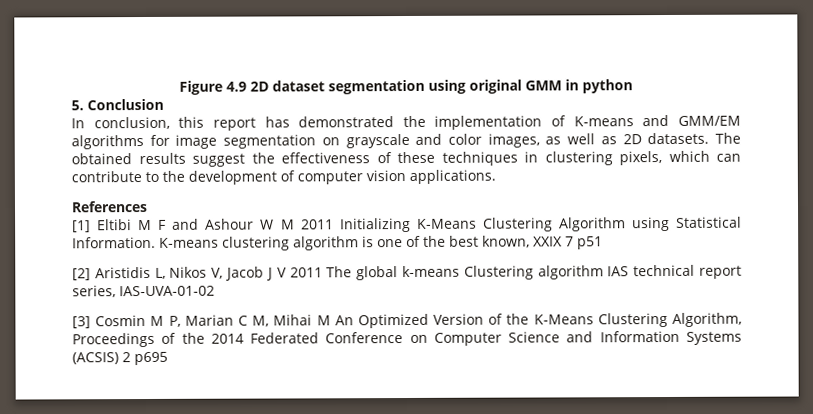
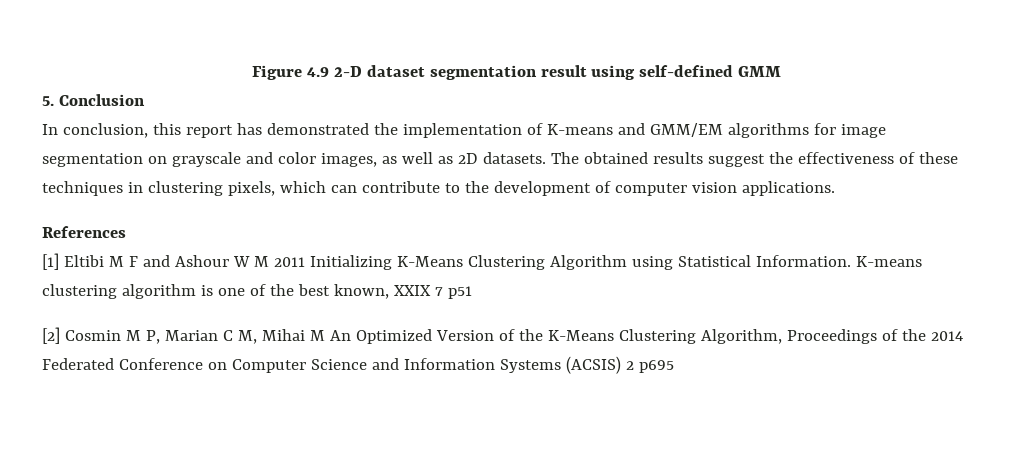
- Figure 4.9 2D dataset segmentation using original GMM in python
+ Figure 4.9 2-D dataset segmentation result using self-defined GMM
- [2] Aristidis L, Nikos V, Jacob J V 2011 The global k-means Clustering algorithm IAS technical report series, IAS-UVA-01-02
- [3] Cosmin M P, Marian C M, Mihai M An Optimized Version of the K-Means Clustering Algorithm, Proceedings of the 2014 Federated Conference on Computer Science and Information Systems (ACSIS) 2 p695
+ [2] Cosmin M P, Marian C M, Mihai M An Optimized Version of the K-Means Clustering Algorithm, Proceedings of the 2014 Federated Conference on Computer Science and Information Systems (ACSIS) 2 p695

